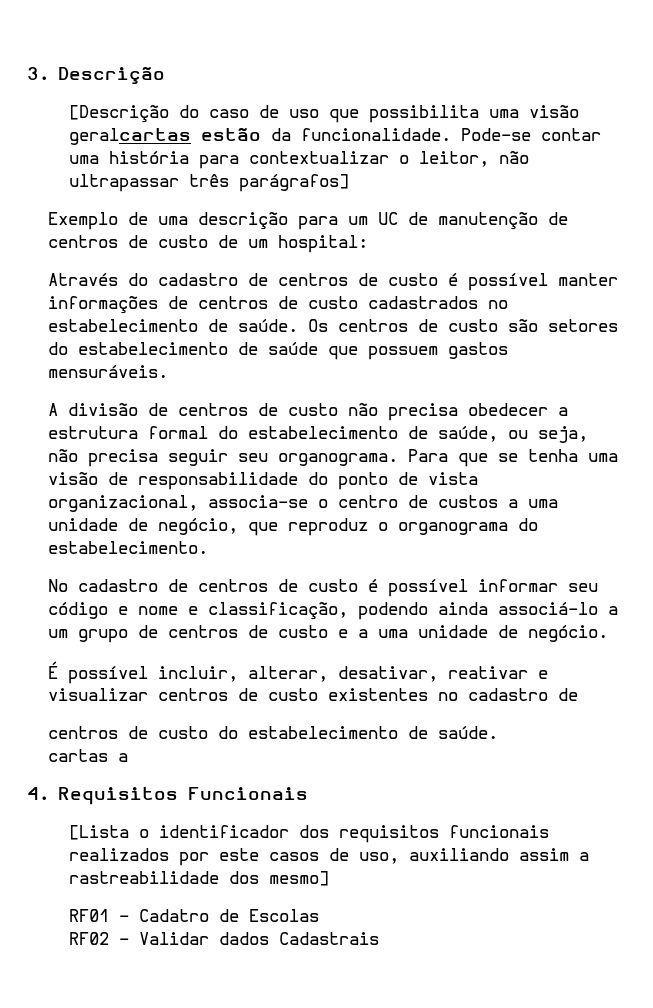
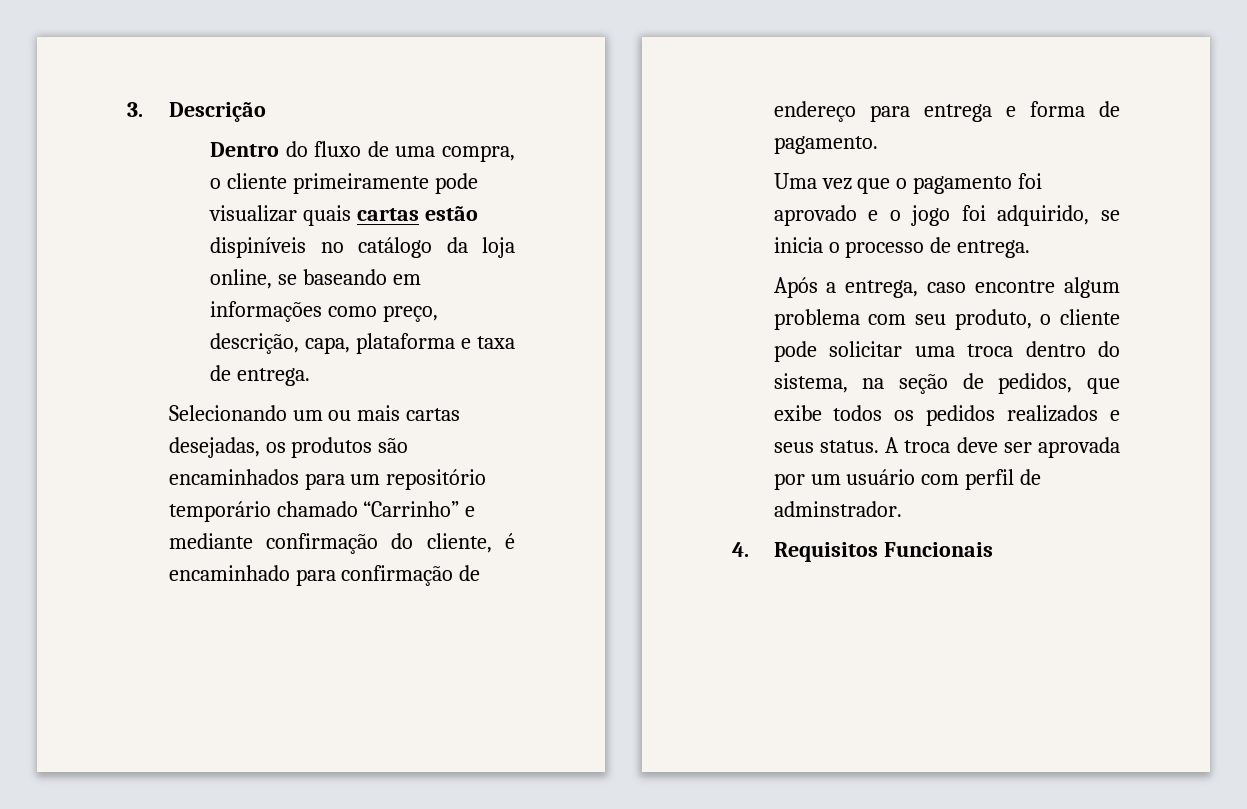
- [Descrição do caso de uso que possibilita uma visão geralcartas estão da funcionalidade. Pode-se contar uma história para contextualizar o leitor, não ultrapassar três parágrafos]
- Exemplo de uma descrição para um UC de manutenção de centros de custo de um hospital:
- Através do cadastro de centros de custo é possível manter informações de centros de custo cadastrados no estabelecimento de saúde. Os centros de custo são setores do estabelecimento de saúde que possuem gastos mensuráveis.
- A divisão de centros de custo não precisa obedecer a estrutura formal do estabelecimento de saúde, ou seja, não precisa seguir seu organograma. Para que se tenha uma visão de responsabilidade do ponto de vista organizacional, associa-se o centro de custos a uma unidade de negócio, que reproduz o organograma do estabelecimento.
- No cadastro de centros de custo é possível informar seu código e nome e classificação, podendo ainda associá-lo a um grupo de centros de custo e a uma unidade de negócio.
- É possível incluir, alterar, desativar, reativar e visualizar centros de custo existentes no cadastro de
- centros de custo do estabelecimento de saúde.
- cartas a
+ Dentro do fluxo de uma compra, o cliente primeiramente pode visualizar quais cartas estão dispiníveis no catálogo da loja online, se baseando em informações como preço, descrição, capa, plataforma e taxa de entrega.
+ Selecionando um ou mais cartas desejadas, os produtos são encaminhados para um repositório temporário chamado “Carrinho” e mediante confirmação do cliente, é encaminhado para confirmação de endereço para entrega e forma de pagamento.
+ Uma vez que o pagamento foi aprovado e o jogo foi adquirido, se inicia o processo de entrega.
+ Após a entrega, caso encontre algum problema com seu produto, o cliente pode solicitar uma troca dentro do sistema, na seção de pedidos, que exibe todos os pedidos realizados e seus status. A troca deve ser aprovada por um usuário com perfil de adminstrador.
  4. Requisitos Funcionais
- [Lista o identificador dos requisitos funcionais realizados por este casos de uso, auxiliando assim a rastreabilidade dos mesmo]
- RF01 – Cadatro de Escolas
- RF02 – Validar dados Cadastrais

